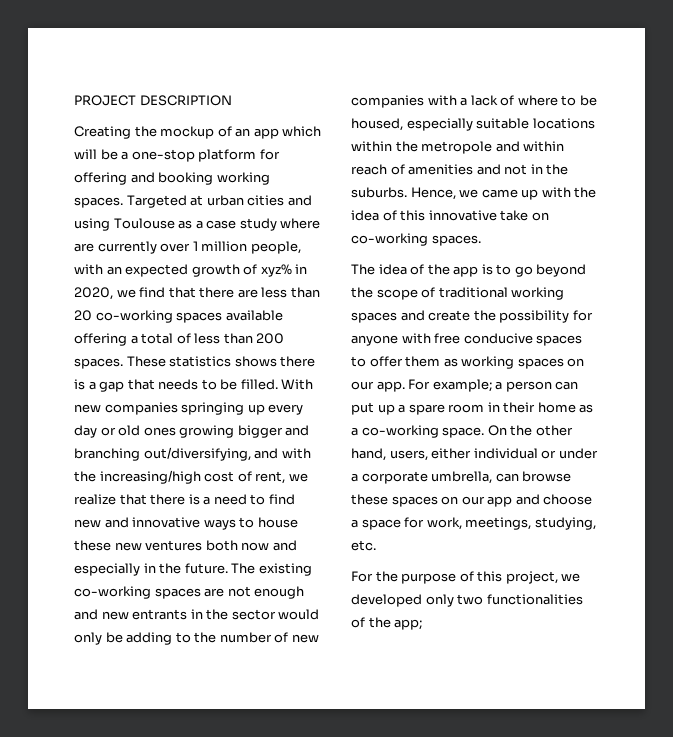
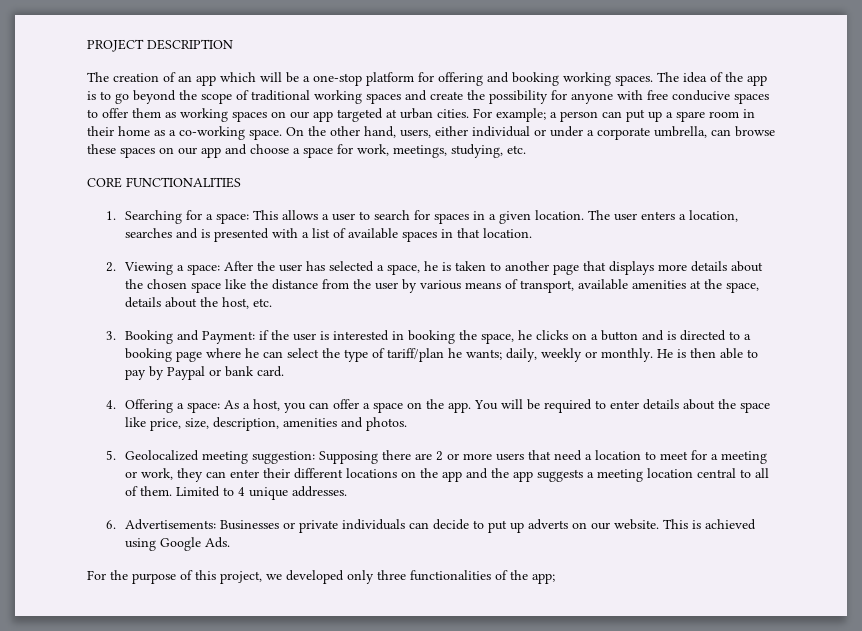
- Creating the mockup of an app which will be a one-stop platform for offering and booking working spaces. Targeted at urban cities and using Toulouse as a case study where are currently over 1 million people, with an expected growth of xyz% in 2020, we find that there are less than 20 co-working spaces available offering a total of less than 200 spaces. These statistics shows there is a gap that needs to be filled. With new companies springing up every day or old ones growing bigger and branching out/diversifying, and with the increasing/high cost of rent, we realize that there is a need to find new and innovative ways to house these new ventures both now and especially in the future. The existing co-working spaces are not enough and new entrants in the sector would only be adding to the number of new companies with a lack of where to be housed, especially suitable locations within the metropole and within reach of amenities and not in the suburbs. Hence, we came up with the idea of this innovative take on co-working spaces.
- The idea of the app is to go beyond the scope of traditional working spaces and create the possibility for anyone with free conducive spaces to offer them as working spaces on our app.
+ The creation of an app which will be a one-stop platform for offering and booking working spaces. The idea of the app is to go beyond the scope of traditional working spaces and create the possibility for anyone with free conducive spaces to offer them as working spaces on our app targeted at urban cities.
+ CORE FUNCTIONALITIES
+ 1. Searching for a space: This allows a user to search for spaces in a given location. The user enters a location, searches and is presented with a list of available spaces in that location.
+ 2. Viewing a space: After the user has selected a space, he is taken to another page that displays more details about the chosen space like the distance from the user by various means of transport, available amenities at the space, details about the host, etc.
+ 3. Booking and Payment: if the user is interested in booking the space, he clicks on a button and is directed to a booking page where he can select the type of tariff/plan he wants; daily, weekly or monthly. He is then able to pay by Paypal or bank card.
+ 4. Offering a space: As a host, you can offer a space on the app. You will be required to enter details about the space like price, size, description, amenities and photos.
+ 5. Geolocalized meeting suggestion: Supposing there are 2 or more users that need a location to meet for a meeting or work, they can enter their different locations on the app and the app suggests a meeting location central to all of them. Limited to 4 unique addresses.
+ 6. Advertisements: Businesses or private individuals can decide to put up adverts on our website. This is achieved using Google Ads.
- For the purpose of this project, we developed only two functionalities of the app;
+ For the purpose of this project, we developed only three functionalities of the app;

